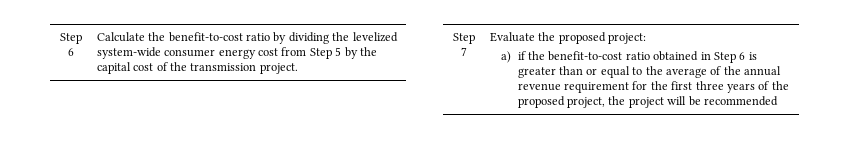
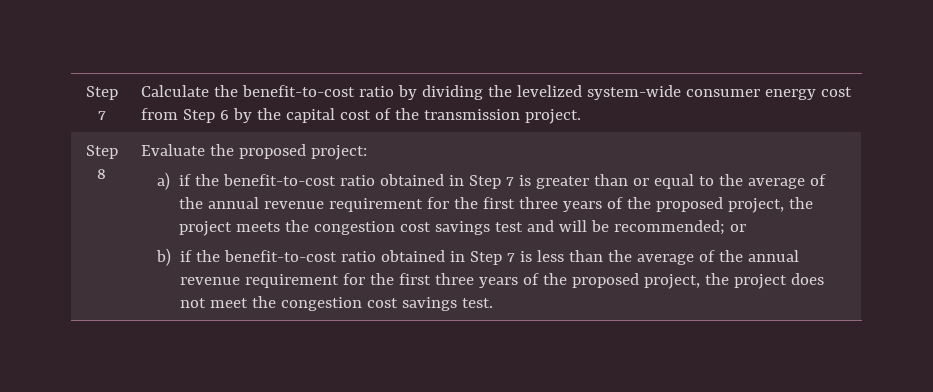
- Step 6 | Calculate the benefit-to-cost ratio by dividing the levelized system-wide consumer energy cost from Step 5 by the capital cost of the transmission project.
+ Step 7 | Calculate the benefit-to-cost ratio by dividing the levelized system-wide consumer energy cost from Step 6 by the capital cost of the transmission project.
- Step 7
+ Step 8
- a) if the benefit-to-cost ratio obtained in Step 6 is greater than or equal to the average of the annual revenue requirement for the first three years of the proposed project, the project will be recommended
+ a) if the benefit-to-cost ratio obtained in Step 7 is greater than or equal to the average of the annual revenue requirement for the first three years of the proposed project, the project meets the congestion cost savings test and will be recommended; or
+ b) if the benefit-to-cost ratio obtained in Step 7 is less than the average of the annual revenue requirement for the first three years of the proposed project, the project does not meet the congestion cost savings test.

